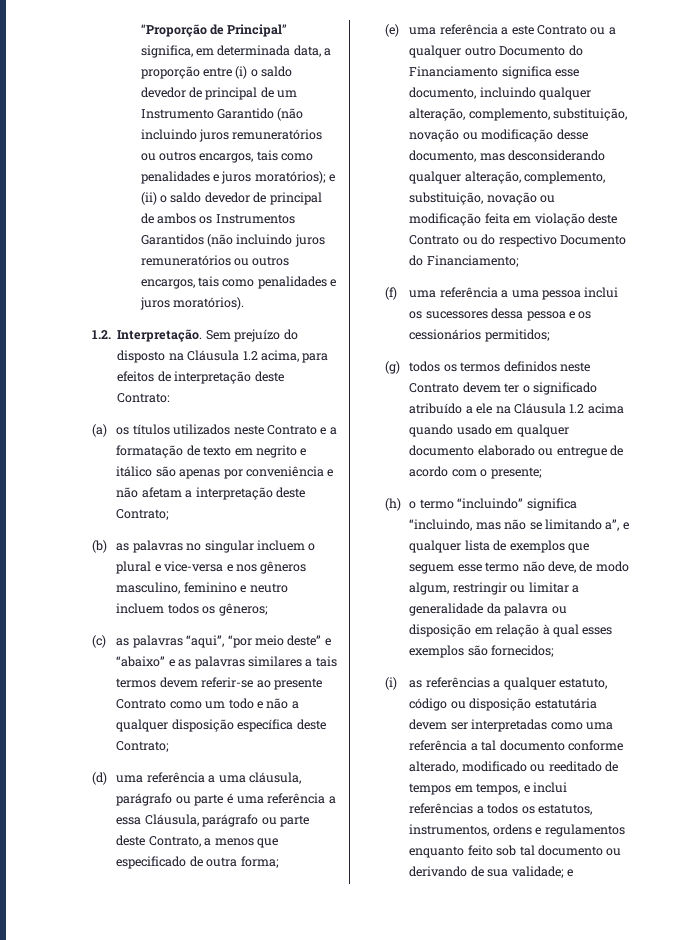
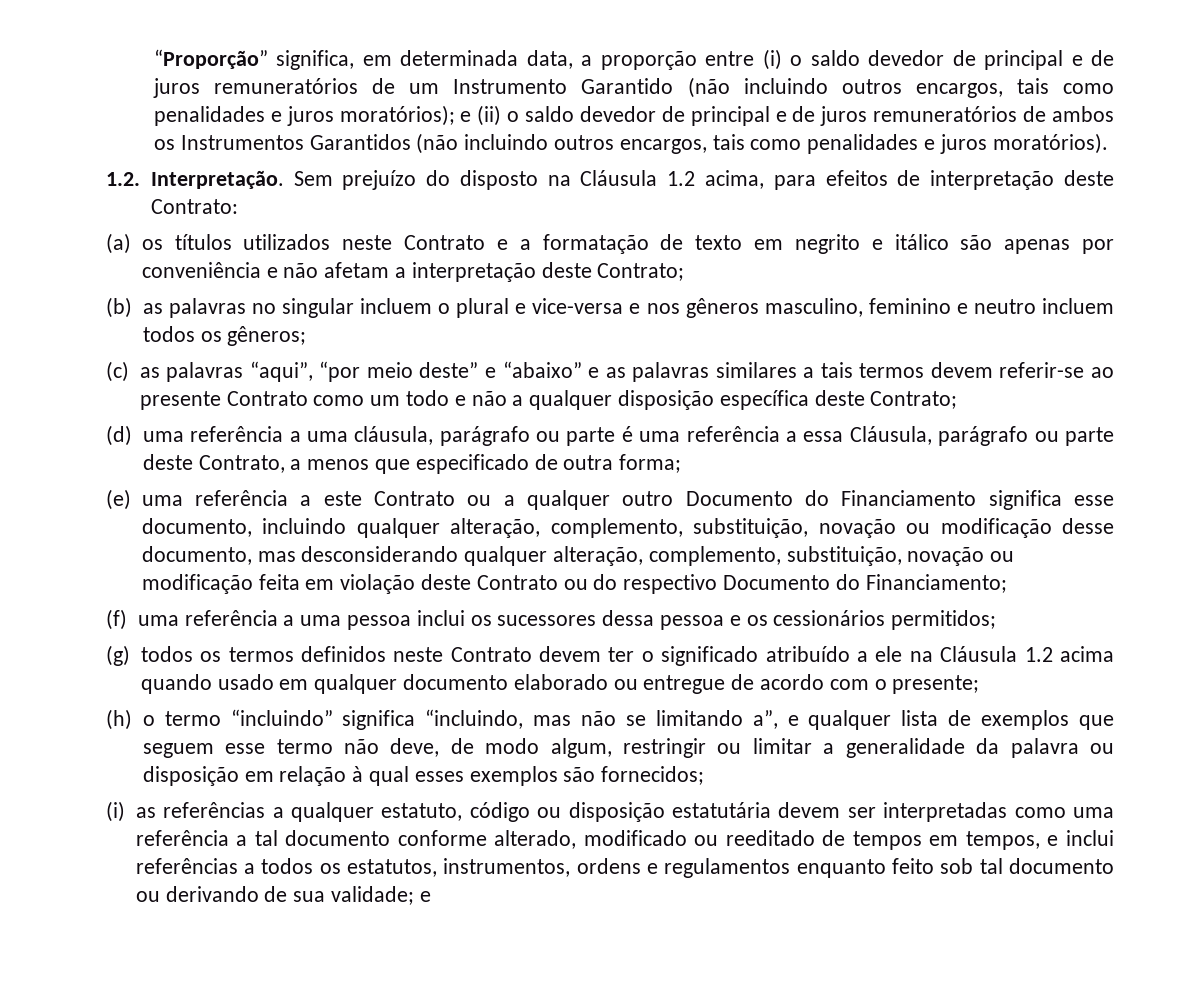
- “Proporção de Principal” significa, em determinada data, a proporção entre (i) o saldo devedor de principal de um Instrumento Garantido (não incluindo juros remuneratórios ou outros encargos, tais como penalidades e juros moratórios); e (ii) o saldo devedor de principal de ambos os Instrumentos Garantidos (não incluindo juros remuneratórios ou outros encargos, tais como penalidades e juros moratórios).
+ “Proporção” significa, em determinada data, a proporção entre (i) o saldo devedor de principal e de juros remuneratórios de um Instrumento Garantido (não incluindo outros encargos, tais como penalidades e juros moratórios); e (ii) o saldo devedor de principal e de juros remuneratórios de ambos os Instrumentos Garantidos (não incluindo outros encargos, tais como penalidades e juros moratórios).

